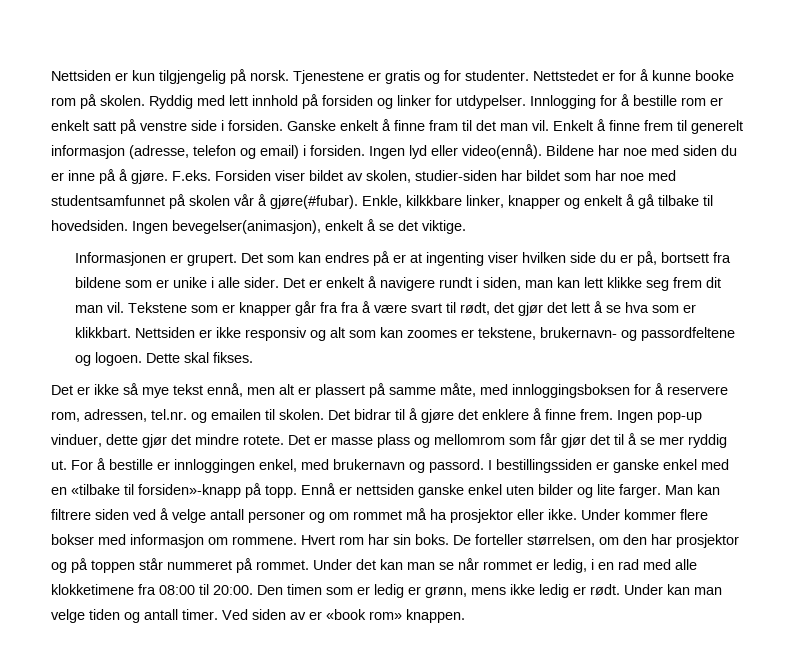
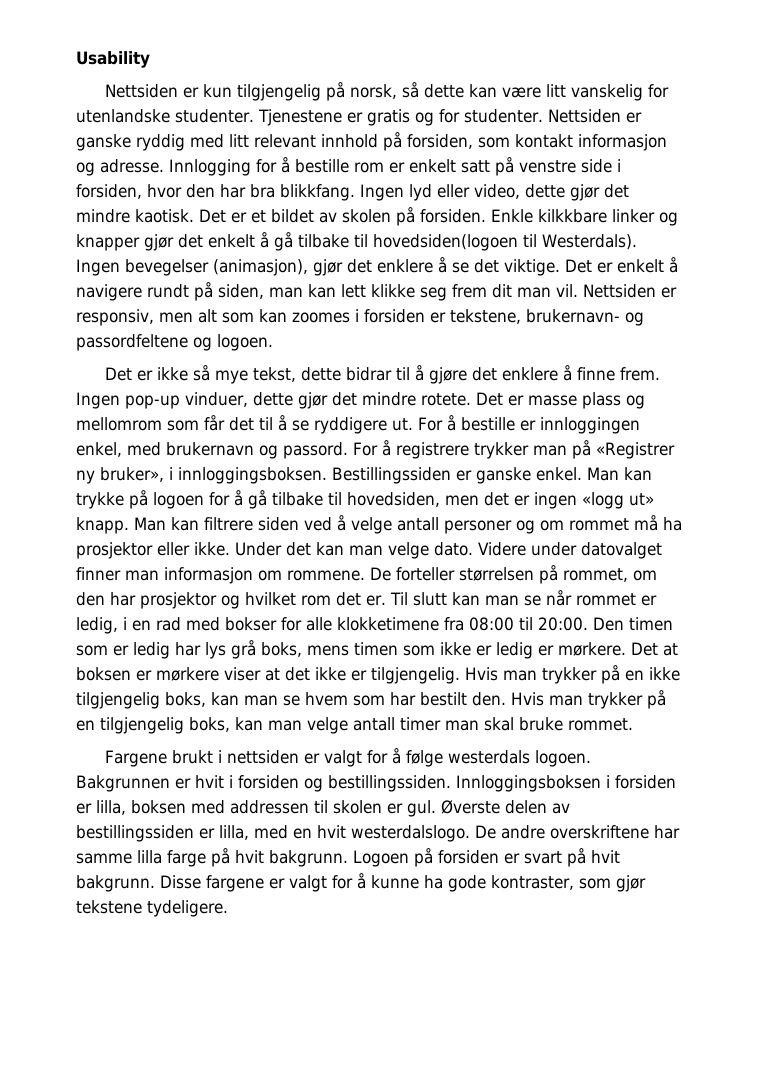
+ Usability
- Nettsiden er kun tilgjengelig på norsk.
+ Nettsiden er kun tilgjengelig på norsk, så dette kan være litt vanskelig for utenlandske studenter.
- Nettstedet er for å kunne booke rom på skolen. Ryddig med lett innhold på forsiden og linker for utdypelser.
+ Nettsiden er ganske ryddig med litt relevant innhold på forsiden, som kontakt informasjon og adresse.
- Innlogging for å bestille rom er enkelt satt på venstre side i forsiden. Ganske enkelt å finne fram til det man vil. Enkelt å finne frem til generelt informasjon (adresse, telefon og email) i forsiden. Ingen lyd eller video(ennå). Bildene har noe med siden du er inne på å gjøre. F.eks. Forsiden viser bildet av skolen, studier-siden har bildet som har noe med studentsamfunnet på skolen vår å gjøre(#fubar). Enkle, kilkkbare linker, knapper og enkelt å gå tilbake til hovedsiden. Ingen bevegelser(animasjon), enkelt å se det viktige.
- Informasjonen er grupert. Det som kan endres på er at ingenting viser hvilken side du er på, bortsett fra bildene som er unike i alle sider.
+ Innlogging for å bestille rom er enkelt satt på venstre side i forsiden, hvor den har bra blikkfang. Ingen lyd eller video, dette gjør det mindre kaotisk. Det er et bildet av skolen på forsiden. Enkle kilkkbare linker og knapper gjør det enkelt å gå tilbake til hovedsiden(logoen til Westerdals). Ingen bevegelser (animasjon), gjør det enklere å se det viktige.
- Det er enkelt å navigere rundt i siden, man kan lett klikke seg frem dit man vil.
+ Det er enkelt å navigere rundt på siden, man kan lett klikke seg frem dit man vil.
- Tekstene som er knapper går fra fra å være svart til rødt, det gjør det lett å se hva som er klikkbart. Nettsiden er ikke responsiv og alt som kan zoomes er tekstene, brukernavn- og passordfeltene og logoen. Dette skal fikses.
+ Nettsiden er responsiv, men alt som kan zoomes i forsiden er tekstene, brukernavn- og passordfeltene og logoen.
- Det er ikke så mye tekst ennå, men alt er plassert på samme måte, med innloggingsboksen for å reservere rom, adressen, tel.nr. og emailen til skolen. Det bidrar til å gjøre det enklere å finne frem.
+ Det er ikke så mye tekst, dette bidrar til å gjøre det enklere å finne frem.
- Det er masse plass og mellomrom som får gjør det til å se mer ryddig ut.
+ Det er masse plass og mellomrom som får det til å se ryddigere ut.
- I bestillingssiden er ganske enkel med en «tilbake til forsiden»-knapp på topp. Ennå er nettsiden ganske enkel uten bilder og lite farger.
+ For å registrere trykker man på «Registrer ny bruker», i innloggingsboksen. Bestillingssiden er ganske enkel. Man kan trykke på logoen for å gå tilbake til hovedsiden, men det er ingen «logg ut» knapp.
- Under kommer flere bokser med informasjon om rommene. Hvert rom har sin boks. De forteller størrelsen, om den har prosjektor og på toppen står nummeret på rommet. Under det kan man se når rommet er ledig, i en rad med alle klokketimene fra 08:00 til 20:00.
+ Under det kan man velge dato. Videre under datovalget finner man informasjon om rommene. De forteller størrelsen på rommet, om den har prosjektor og hvilket rom det er. Til slutt kan man se når rommet er ledig, i en rad med bokser for alle klokketimene fra 08:00 til 20:00.
- Den timen som er ledig er grønn, mens ikke ledig er rødt. Under kan man velge tiden og antall timer. Ved siden av er «book rom» knappen.
+ Den timen som er ledig har lys grå boks, mens timen som ikke er ledig er mørkere. Det at boksen er mørkere viser at det ikke er tilgjengelig. Hvis man trykker på en ikke tilgjengelig boks, kan man se hvem som har bestilt den. Hvis man trykker på en tilgjengelig boks, kan man velge antall timer man skal bruke rommet.
+ Fargene brukt i nettsiden er valgt for å følge westerdals logoen. Bakgrunnen er hvit i forsiden og bestillingssiden. Innloggingsboksen i forsiden er lilla, boksen med addressen til skolen er gul. Øverste delen av bestillingssiden er lilla, med en hvit westerdalslogo. De andre overskriftene har samme lilla farge på hvit bakgrunn. Logoen på forsiden er svart på hvit bakgrunn. Disse fargene er valgt for å kunne ha gode kontraster, som gjør tekstene tydeligere.

